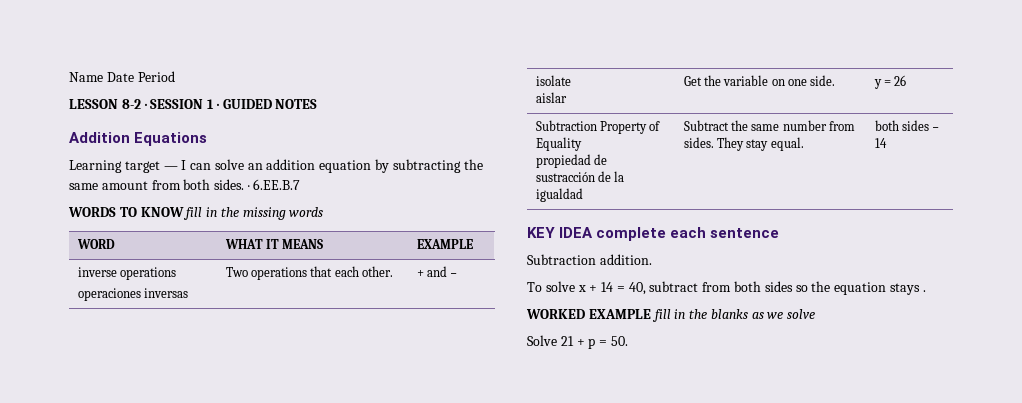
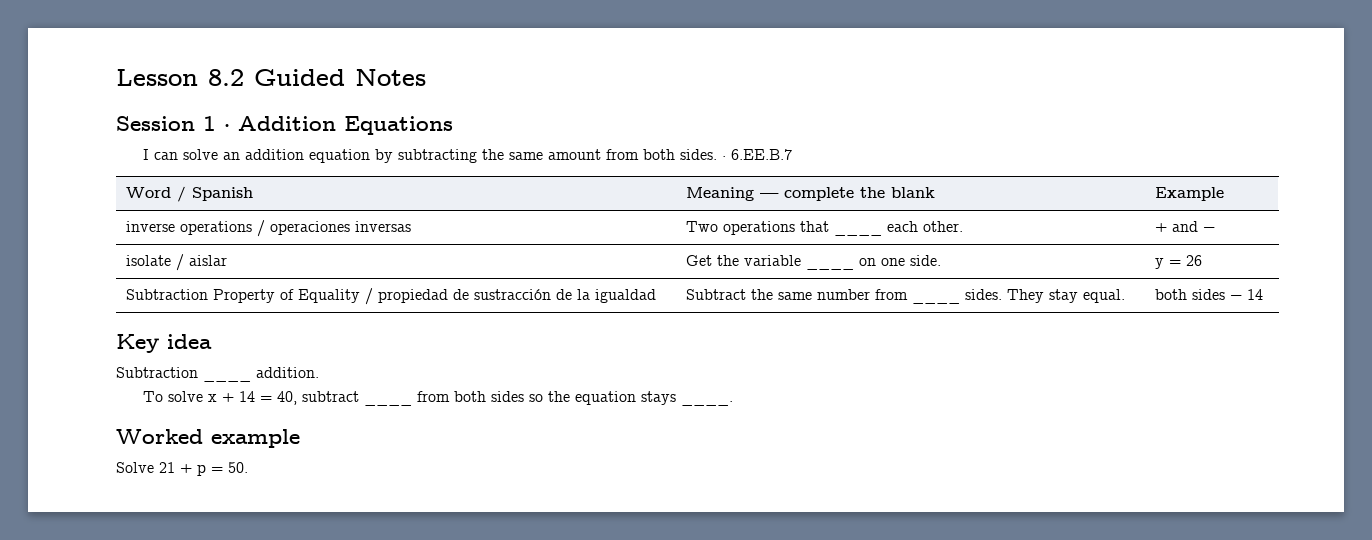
- Name Date Period
- LESSON 8-2 · SESSION 1 · GUIDED NOTES
- Addition Equations
+ Lesson 8.2 Guided Notes
+ Session 1 · Addition Equations
- Learning target — I can solve an addition equation by subtracting the same amount from both sides.
+ I can solve an addition equation by subtracting the same amount from both sides.
- WORDS TO KNOW fill in the missing words
- WORD | WHAT IT MEANS | EXAMPLE
+ Word / Spanish | Meaning — complete the blank | Example
- inverse operations
- operaciones inversas | Two operations that each other. | + and −
+ inverse operations / operaciones inversas | Two operations that ____ each other. | + and −
- isolate
- aislar | Get the variable on one side. | y = 26
+ isolate / aislar | Get the variable ____ on one side. | y = 26
- Subtraction Property of Equality
- propiedad de sustracción de la igualdad | Subtract the same number from sides. They stay equal. | both sides − 14
+ Subtraction Property of Equality / propiedad de sustracción de la igualdad | Subtract the same number from ____ sides. They stay equal. | both sides − 14
- KEY IDEA complete each sentence
- Subtraction addition.
+ Key idea
+ Subtraction ____ addition.
- To solve x + 14 = 40, subtract from both sides so the equation stays .
- WORKED EXAMPLE fill in the blanks as we solve
+ To solve x + 14 = 40, subtract ____ from both sides so the equation stays ____.
+ Worked example

